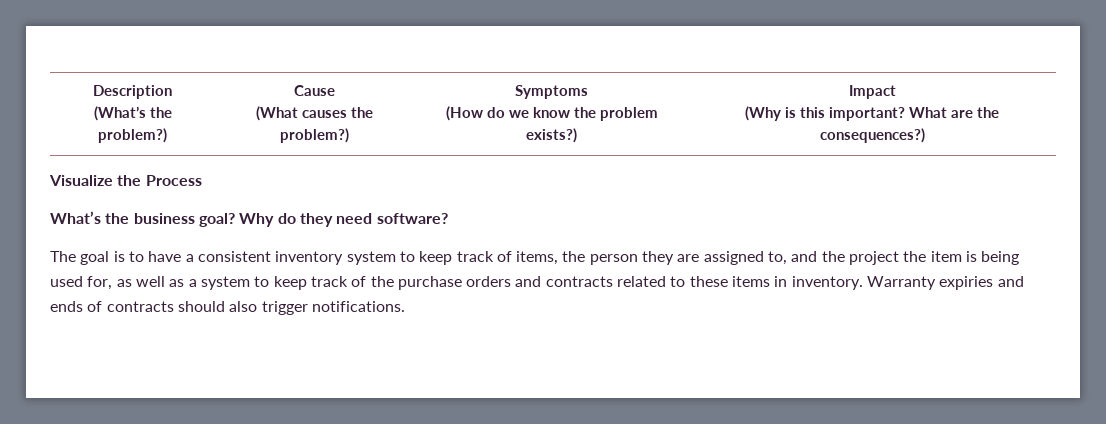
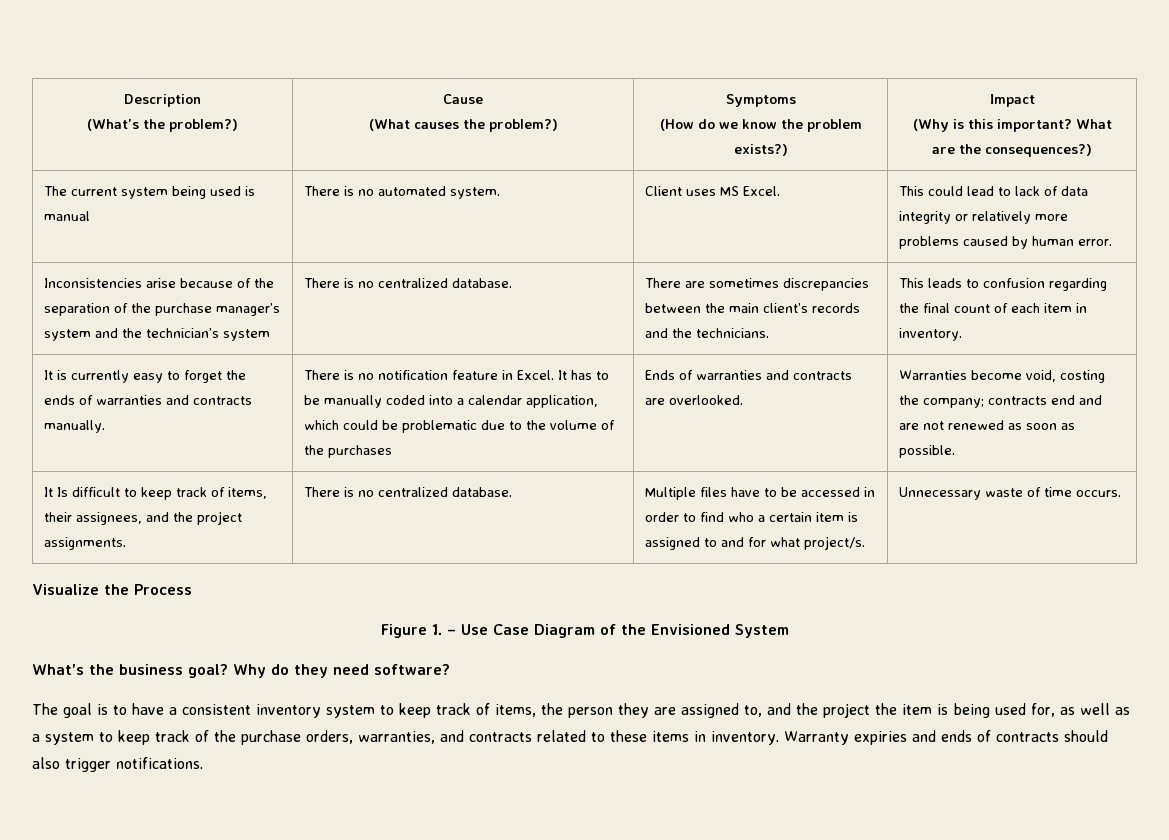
+ The current system being used is manual | There is no automated system. | Client uses MS Excel. | This could lead to lack of data integrity or relatively more problems caused by human error.
+ Inconsistencies arise because of the separation of the purchase manager’s system and the technician’s system | There is no centralized database. | There are sometimes discrepancies between the main client’s records and the technicians. | This leads to confusion regarding the final count of each item in inventory.
+ It is currently easy to forget the ends of warranties and contracts manually. | There is no notification feature in Excel. It has to be manually coded into a calendar application, which could be problematic due to the volume of the purchases | Ends of warranties and contracts are overlooked. | Warranties become void, costing the company; contracts end and are not renewed as soon as possible.
+ It Is difficult to keep track of items, their assignees, and the project assignments. | There is no centralized database. | Multiple files have to be accessed in order to find who a certain item is assigned to and for what project/s. | Unnecessary waste of time occurs.
  Visualize the Process
+ Figure 1. – Use Case Diagram of the Envisioned System
- The goal is to have a consistent inventory system to keep track of items, the person they are assigned to, and the project the item is being used for, as well as a system to keep track of the purchase orders and contracts related to these items in inventory.
+ The goal is to have a consistent inventory system to keep track of items, the person they are assigned to, and the project the item is being used for, as well as a system to keep track of the purchase orders, warranties, and contracts related to these items in inventory.

